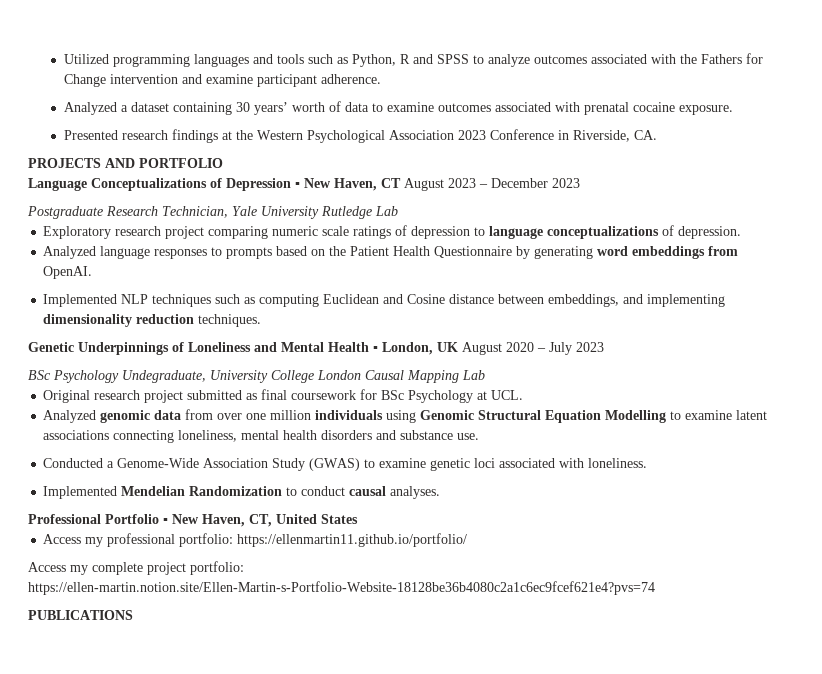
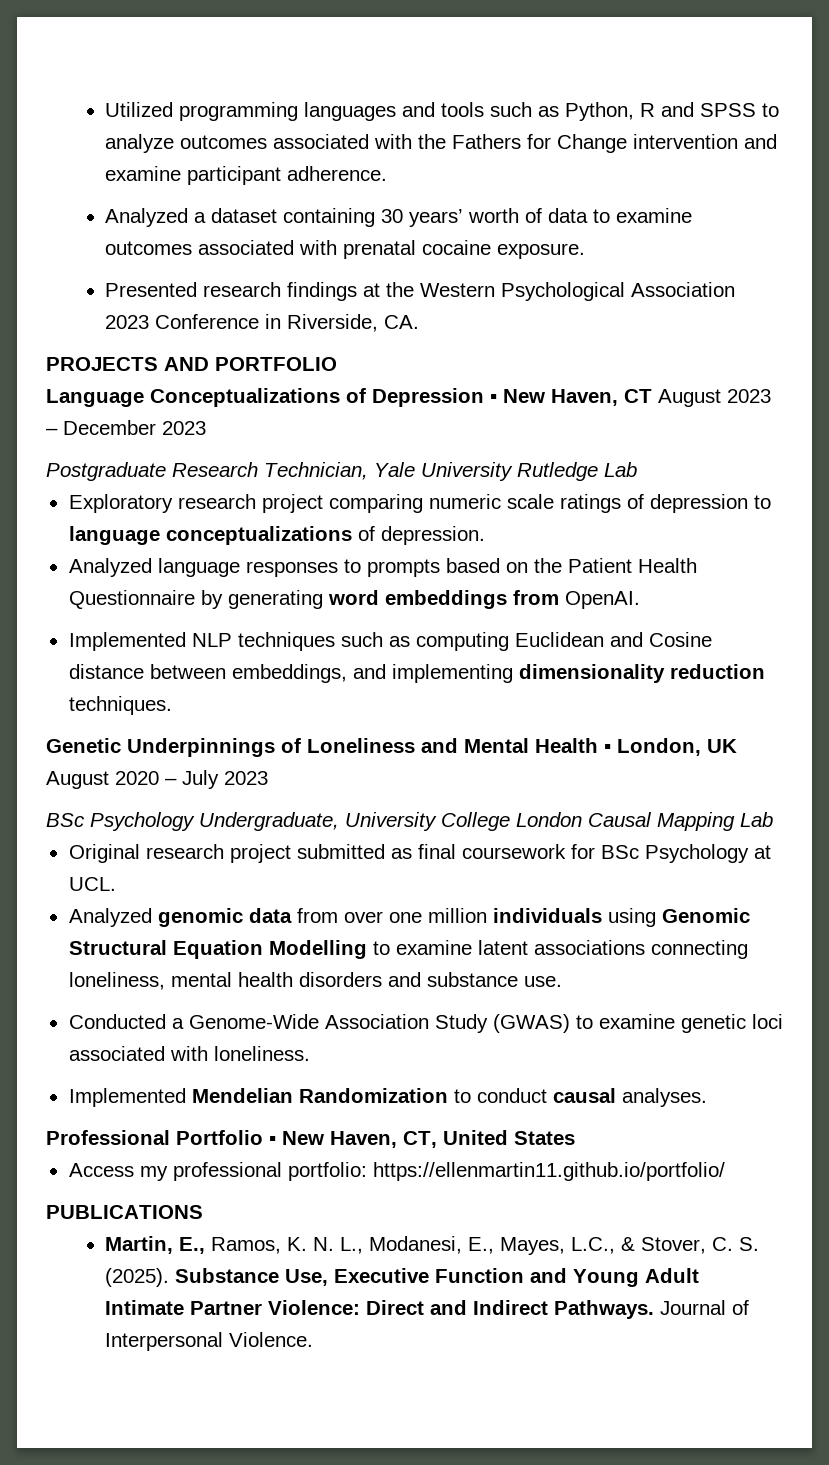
- BSc Psychology Undegraduate, University College London Causal Mapping Lab
+ BSc Psychology Undergraduate, University College London Causal Mapping Lab
- Access my complete project portfolio: https://ellen-martin.notion.site/Ellen-Martin-s-Portfolio-Website-18128be36b4080c2a1c6ec9fcef621e4?pvs=74
  PUBLICATIONS
+ Martin, E., Ramos, K. N. L., Modanesi, E., Mayes, L.C., & Stover, C. S. (2025). Substance Use, Executive Function and Young Adult Intimate Partner Violence: Direct and Indirect Pathways. Journal of Interpersonal Violence.

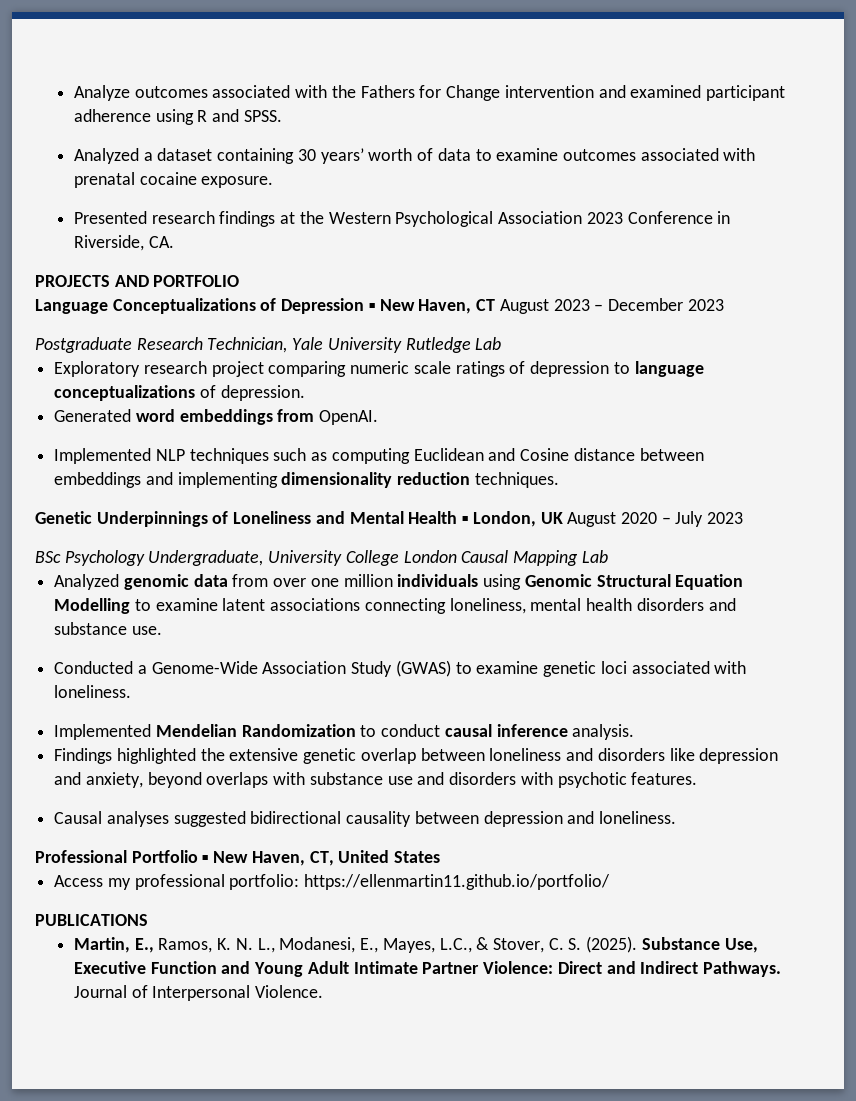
- Utilized programming languages and tools such as Python, R and SPSS to analyze outcomes associated with the Fathers for Change intervention and examine participant adherence.
+ Analyze outcomes associated with the Fathers for Change intervention and examined participant adherence using R and SPSS.
- Analyzed language responses to prompts based on the Patient Health Questionnaire by generating word embeddings from OpenAI.
+ Generated word embeddings from OpenAI.
- Implemented NLP techniques such as computing Euclidean and Cosine distance between embeddings, and implementing dimensionality reduction techniques.
+ Implemented NLP techniques such as computing Euclidean and Cosine distance between embeddings and implementing dimensionality reduction techniques.
- Original research project submitted as final coursework for BSc Psychology at UCL.
- Implemented Mendelian Randomization to conduct causal analyses.
+ Implemented Mendelian Randomization to conduct causal inference analysis.
+ Findings highlighted the extensive genetic overlap between loneliness and disorders like depression and anxiety, beyond overlaps with substance use and disorders with psychotic features.
+ Causal analyses suggested bidirectional causality between depression and loneliness.

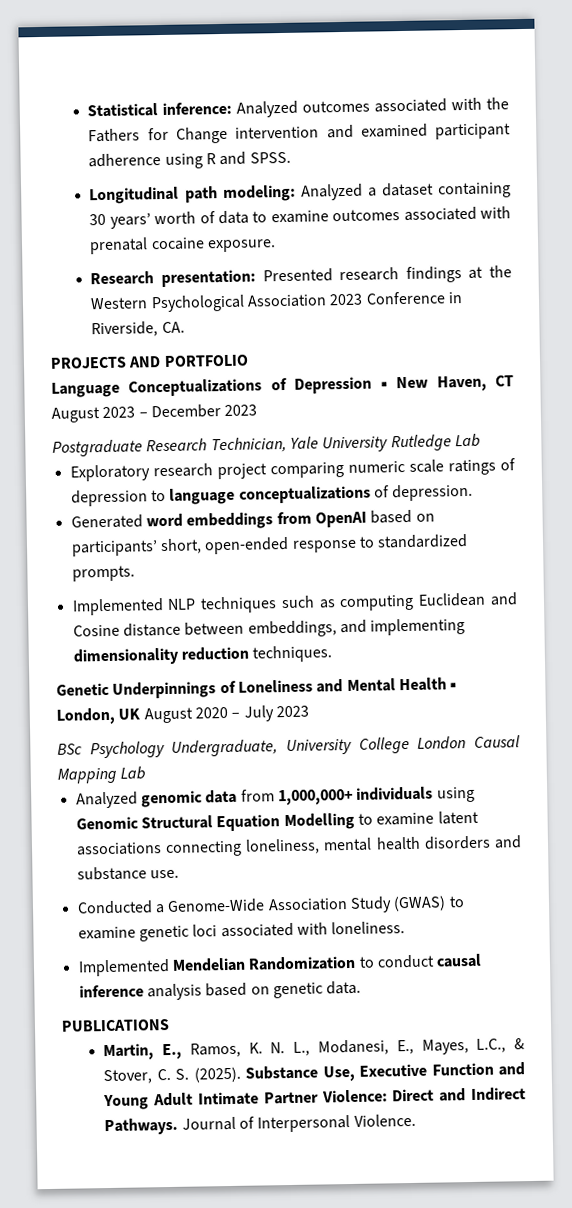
- Analyze outcomes associated with the Fathers for Change intervention and examined participant adherence using R and SPSS.
+ Statistical inference: Analyzed outcomes associated with the Fathers for Change intervention and examined participant adherence using R and SPSS.
- Analyzed a dataset containing 30 years’ worth of data to examine outcomes associated with prenatal cocaine exposure.
+ Longitudinal path modeling: Analyzed a dataset containing 30 years’ worth of data to examine outcomes associated with prenatal cocaine exposure.
- Presented research findings at the Western Psychological Association 2023 Conference in Riverside, CA.
+ Research presentation: Presented research findings at the Western Psychological Association 2023 Conference in Riverside, CA.
- Generated word embeddings from OpenAI.
+ Generated word embeddings from OpenAI based on participants’ short, open-ended response to standardized prompts.
- Implemented NLP techniques such as computing Euclidean and Cosine distance between embeddings and implementing dimensionality reduction techniques.
+ Implemented NLP techniques such as computing Euclidean and Cosine distance between embeddings, and implementing dimensionality reduction techniques.
- Analyzed genomic data from over one million individuals using Genomic Structural Equation Modelling to examine latent associations connecting loneliness, mental health disorders and substance use.
+ Analyzed genomic data from 1,000,000+ individuals using Genomic Structural Equation Modelling to examine latent associations connecting loneliness, mental health disorders and substance use.
- Implemented Mendelian Randomization to conduct causal inference analysis.
- Findings highlighted the extensive genetic overlap between loneliness and disorders like depression and anxiety, beyond overlaps with substance use and disorders with psychotic features.
- Causal analyses suggested bidirectional causality between depression and loneliness.
- Professional Portfolio ▪ New Haven, CT, United States
- Access my professional portfolio: https://ellenmartin11.github.io/portfolio/
+ Implemented Mendelian Randomization to conduct causal inference analysis based on genetic data.

